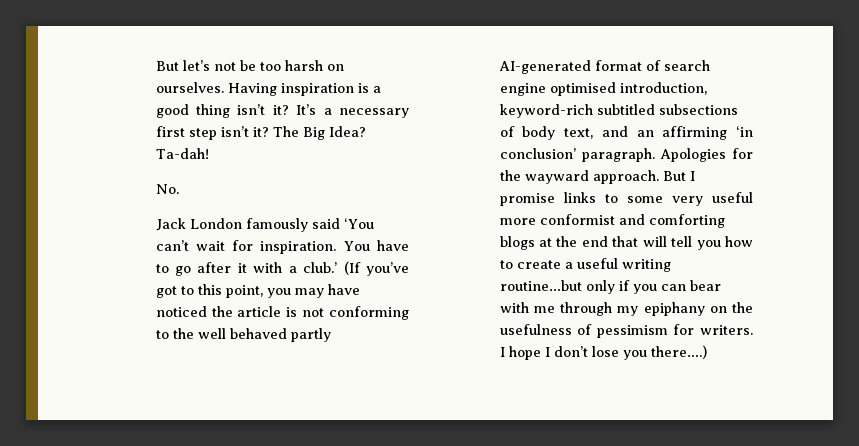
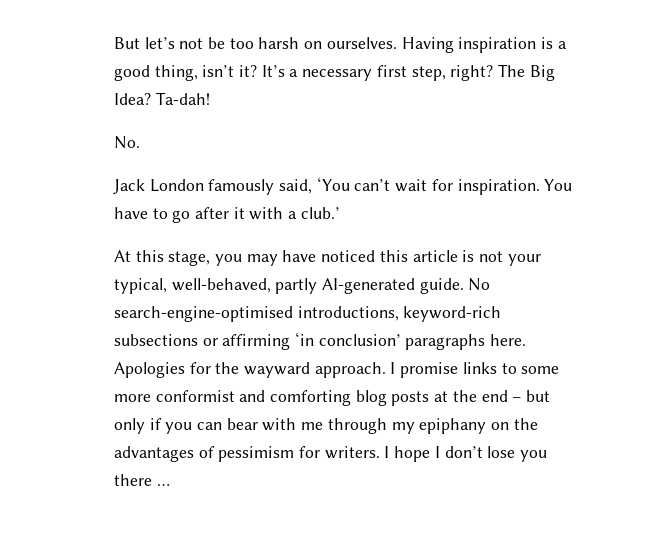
- Having inspiration is a good thing isn’t it?
+ Having inspiration is a good thing, isn’t it?
- It’s a necessary first step isn’t it?
+ It’s a necessary first step, right?
- Jack London famously said ‘You can’t wait for inspiration.
+ Jack London famously said, ‘You can’t wait for inspiration.
- You have to go after it with a club.’ (If you’ve got to this point, you may have noticed the article is not conforming to the well behaved partly AI-generated format of search engine optimised introduction, keyword-rich subtitled subsections of body text, and an affirming ‘in conclusion’ paragraph.
+ You have to go after it with a club.’
+ At this stage, you may have noticed this article is not your typical, well-behaved, partly AI-generated guide. No search-engine-optimised introductions, keyword-rich subsections or affirming ‘in conclusion’ paragraphs here.
- But I promise links to some very useful more conformist and comforting blogs at the end that will tell you how to create a useful writing routine…but only if you can bear with me through my epiphany on the usefulness of pessimism for writers.
+ I promise links to some more conformist and comforting blog posts at the end – but only if you can bear with me through my epiphany on the advantages of pessimism for writers.
- I hope I don’t lose you there….)
+ I hope I don’t lose you there …

